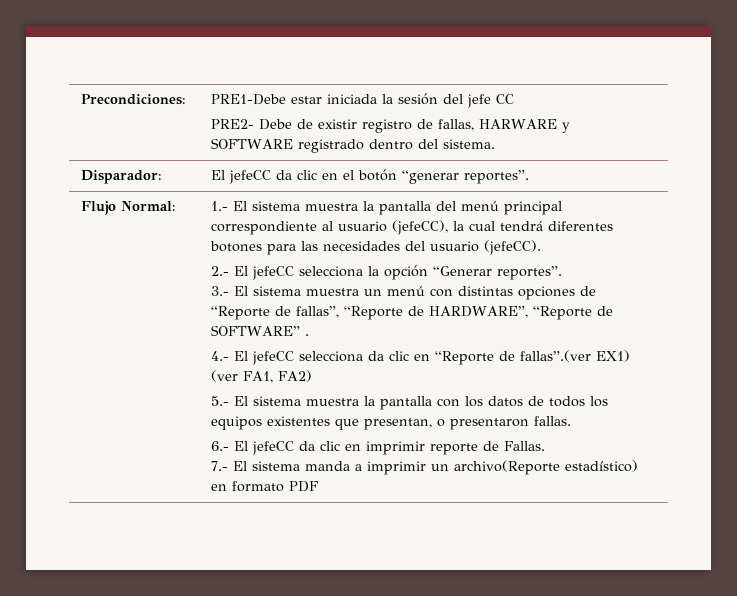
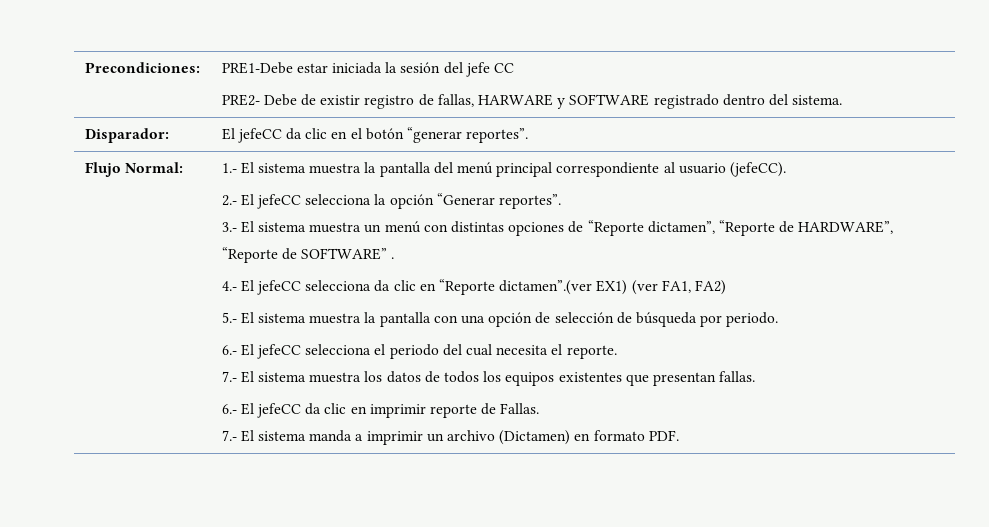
- 1.- El sistema muestra la pantalla del menú principal correspondiente al usuario (jefeCC), la cual tendrá diferentes botones para las necesidades del usuario (jefeCC).
+ 1.- El sistema muestra la pantalla del menú principal correspondiente al usuario (jefeCC).
- 3.- El sistema muestra un menú con distintas opciones de “Reporte de fallas”, “Reporte de HARDWARE”, “Reporte de SOFTWARE” .
+ 3.- El sistema muestra un menú con distintas opciones de “Reporte dictamen”, “Reporte de HARDWARE”, “Reporte de SOFTWARE” .
- 4.- El jefeCC selecciona da clic en “Reporte de fallas”.(ver EX1) (ver FA1, FA2)
+ 4.- El jefeCC selecciona da clic en “Reporte dictamen”.(ver EX1) (ver FA1, FA2)
- 5.- El sistema muestra la pantalla con los datos de todos los equipos existentes que presentan, o presentaron fallas.
+ 5.- El sistema muestra la pantalla con una opción de selección de búsqueda por periodo.
+ 6.- El jefeCC selecciona el periodo del cual necesita el reporte.
+ 7.- El sistema muestra los datos de todos los equipos existentes que presentan fallas.
- 7.- El sistema manda a imprimir un archivo(Reporte estadístico) en formato PDF
+ 7.- El sistema manda a imprimir un archivo (Dictamen) en formato PDF.

